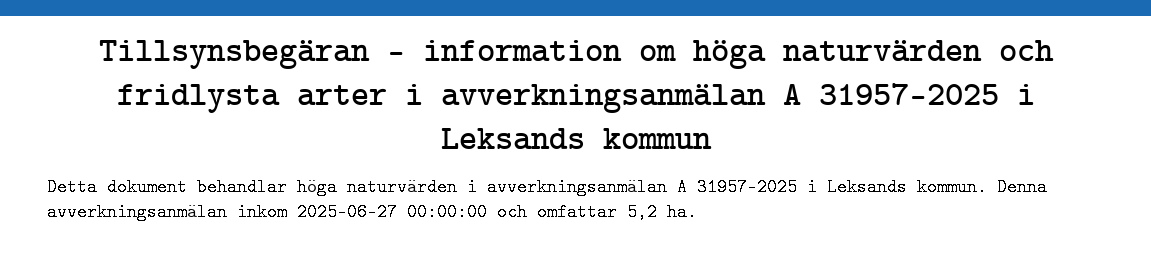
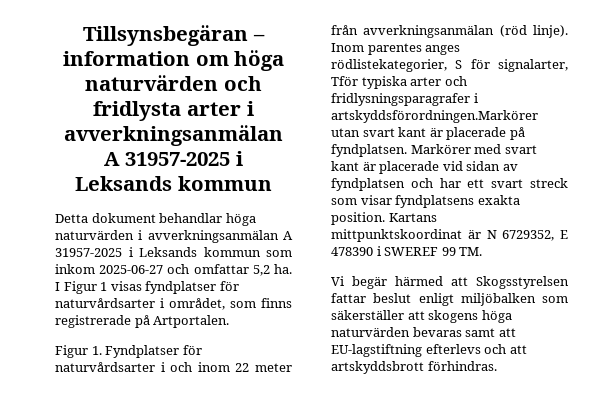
- Detta dokument behandlar höga naturvärden i avverkningsanmälan A 31957-2025 i Leksands kommun. Denna avverkningsanmälan inkom 2025-06-27 00:00:00 och omfattar 5,2 ha.
+ Detta dokument behandlar höga naturvärden i avverkningsanmälan A 31957-2025 i Leksands kommun som inkom 2025-06-27 och omfattar 5,2 ha.
+ I Figur 1 visas fyndplatser för naturvårdsarter i området, som finns registrerade på Artportalen.
+ Figur 1. Fyndplatser för naturvårdsarter i och inom 22 meter från avverkningsanmälan (röd linje). Inom parentes anges rödlistekategorier, S för signalarter, Tför typiska arter och fridlysningsparagrafer i artskyddsförordningen.Markörer utan svart kant är placerade på fyndplatsen. Markörer med svart kant är placerade vid sidan av fyndplatsen och har ett svart streck som visar fyndplatsens exakta position. Kartans mittpunktskoordinat är N 6729352, E 478390 i SWEREF 99 TM.
+ Vi begär härmed att Skogsstyrelsen fattar beslut enligt miljöbalken som säkerställer att skogens höga naturvärden bevaras samt att EU-lagstiftning efterlevs och att artskyddsbrott förhindras.

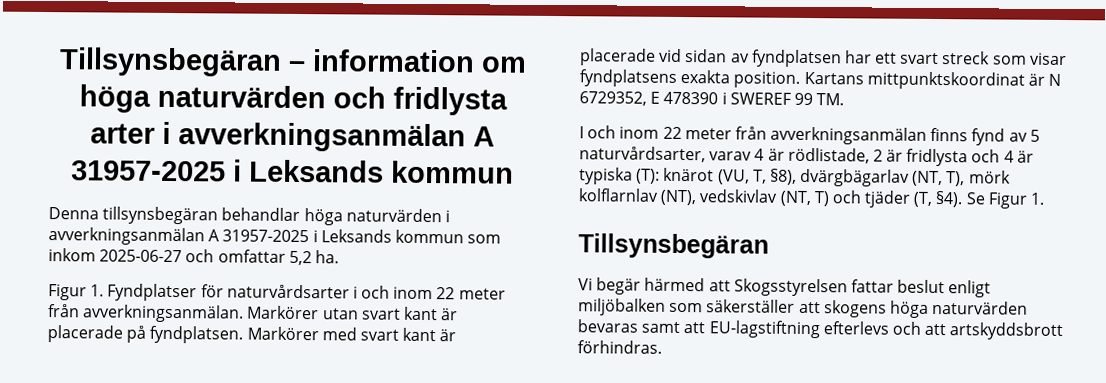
- Detta dokument behandlar höga naturvärden i avverkningsanmälan A 31957-2025 i Leksands kommun som inkom 2025-06-27 och omfattar 5,2 ha. I Figur 1 visas fyndplatser för naturvårdsarter i området, som finns registrerade på Artportalen.
+ Denna tillsynsbegäran behandlar höga naturvärden i avverkningsanmälan A 31957-2025 i Leksands kommun som inkom 2025-06-27 och omfattar 5,2 ha.
- Figur 1. Fyndplatser för naturvårdsarter i och inom 22 meter från avverkningsanmälan (röd linje). Inom parentes anges rödlistekategorier, S för signalarter, Tför typiska arter och fridlysningsparagrafer i artskyddsförordningen.Markörer utan svart kant är placerade på fyndplatsen.
+ Figur 1. Fyndplatser för naturvårdsarter i och inom 22 meter från avverkningsanmälan. Markörer utan svart kant är placerade på fyndplatsen.
- Markörer med svart kant är placerade vid sidan av fyndplatsen och har ett svart streck som visar fyndplatsens exakta position.
+ Markörer med svart kant är placerade vid sidan av fyndplatsen har ett svart streck som visar fyndplatsens exakta position.
+ I och inom 22 meter från avverkningsanmälan finns fynd av 5 naturvårdsarter, varav 4 är rödlistade, 2 är fridlysta och 4 är typiska (T): knärot (VU, T, §8), dvärgbägarlav (NT, T), mörk kolflarnlav (NT), vedskivlav (NT, T) och tjäder (T, §4). Se Figur 1.
+ Tillsynsbegäran

